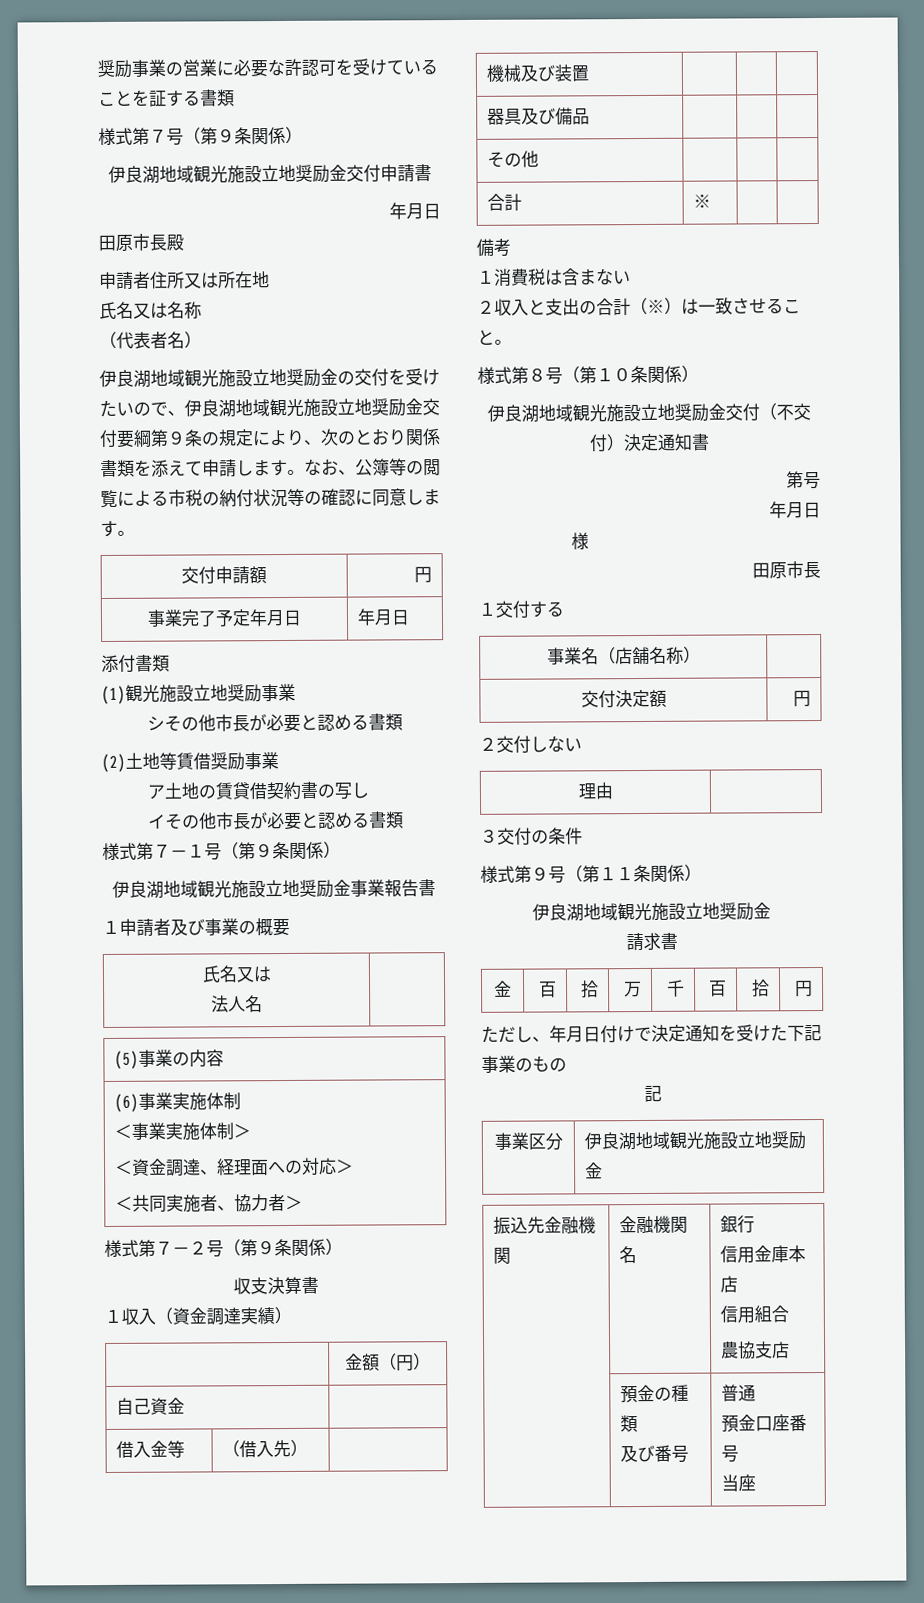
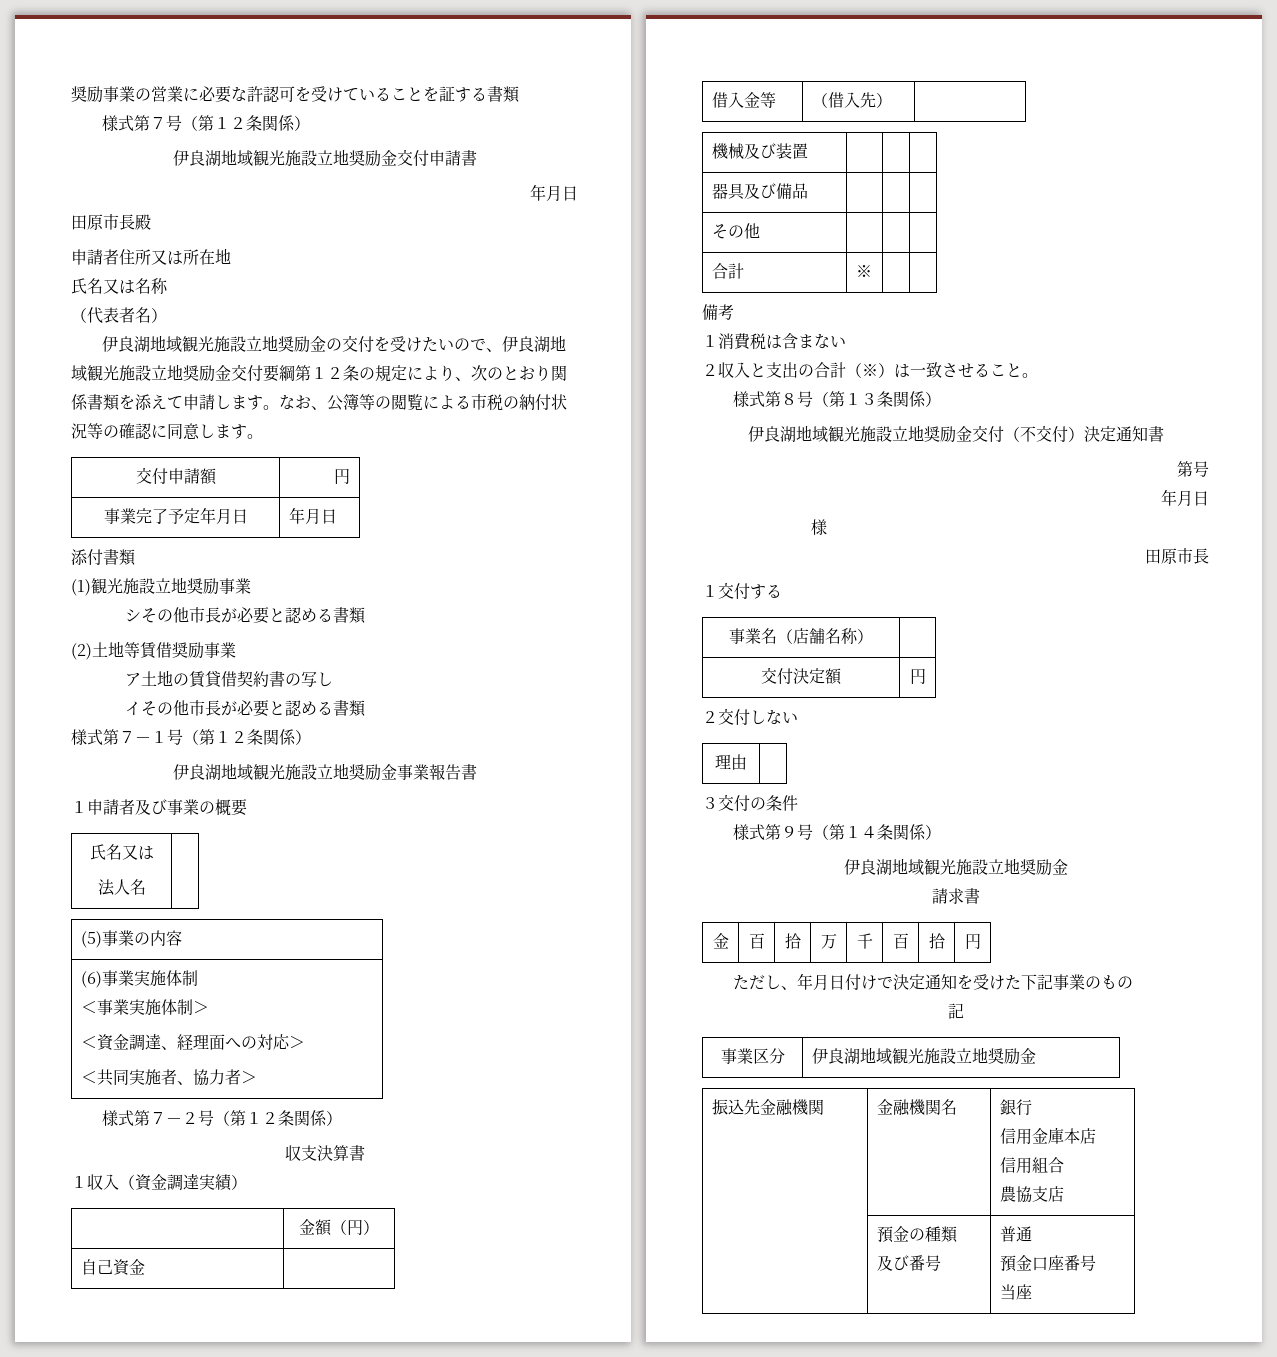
- 様式第７号（第９条関係）
+ 様式第７号（第１２条関係）
- 伊良湖地域観光施設立地奨励金の交付を受けたいので、伊良湖地域観光施設立地奨励金交付要綱第９条の規定により、次のとおり関係書類を添えて申請します。
+ 伊良湖地域観光施設立地奨励金の交付を受けたいので、伊良湖地域観光施設立地奨励金交付要綱第１２条の規定により、次のとおり関係書類を添えて申請します。
- 様式第７－１号（第９条関係）
+ 様式第７－１号（第１２条関係）
- 様式第７－２号（第９条関係）
+ 様式第７－２号（第１２条関係）
- 様式第８号（第１０条関係）
+ 様式第８号（第１３条関係）
- 様式第９号（第１１条関係）
+ 様式第９号（第１４条関係）

